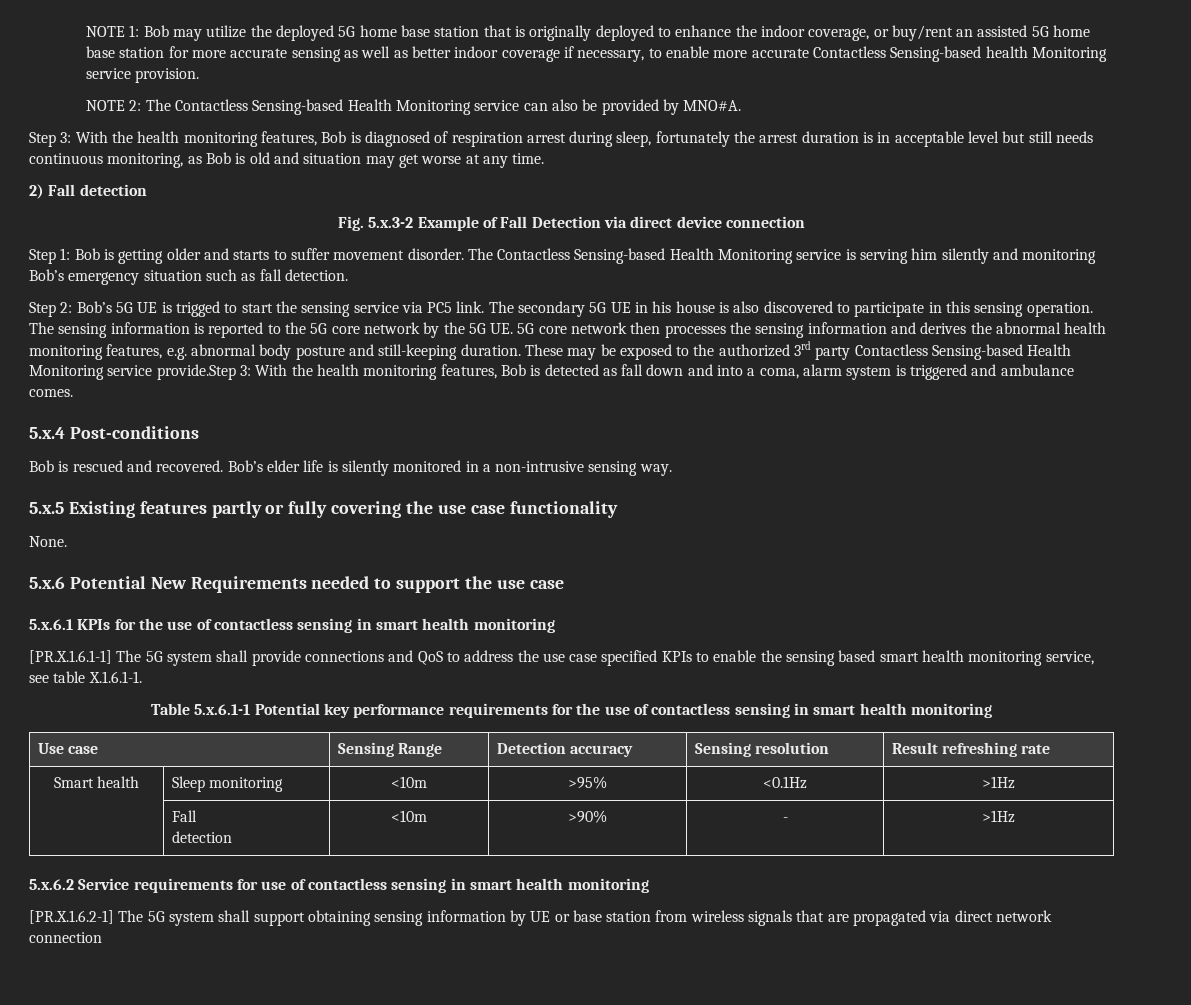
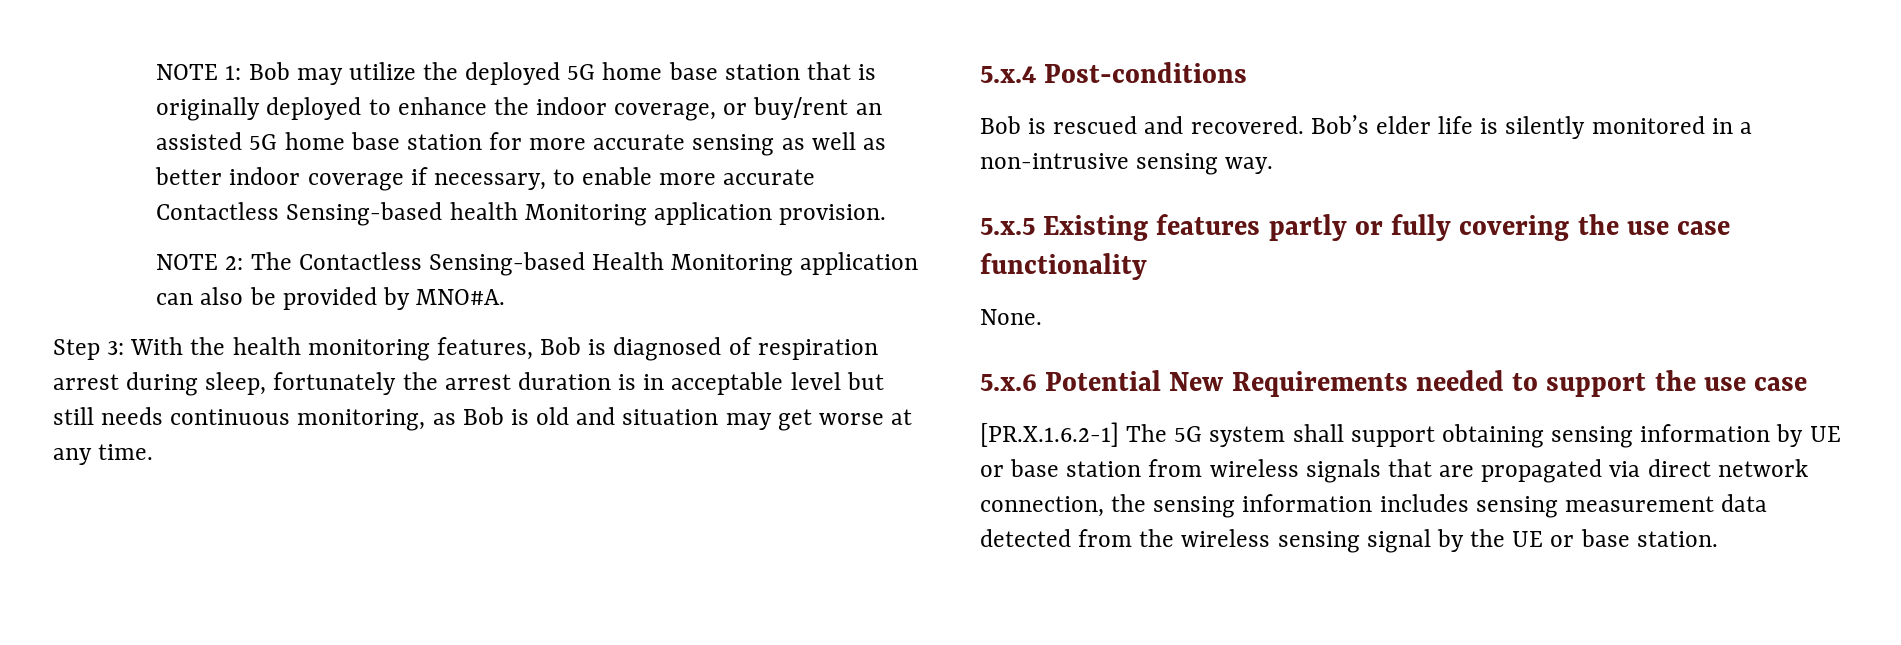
- NOTE 1: Bob may utilize the deployed 5G home base station that is originally deployed to enhance the indoor coverage, or buy/rent an assisted 5G home base station for more accurate sensing as well as better indoor coverage if necessary, to enable more accurate Contactless Sensing-based health Monitoring service provision.
+ NOTE 1: Bob may utilize the deployed 5G home base station that is originally deployed to enhance the indoor coverage, or buy/rent an assisted 5G home base station for more accurate sensing as well as better indoor coverage if necessary, to enable more accurate Contactless Sensing-based health Monitoring application provision.
- NOTE 2: The Contactless Sensing-based Health Monitoring service can also be provided by MNO#A.
+ NOTE 2: The Contactless Sensing-based Health Monitoring application can also be provided by MNO#A.
- 2) Fall detection
- Fig. 5.x.3-2 Example of Fall Detection via direct device connection
- Step 1: Bob is getting older and starts to suffer movement disorder. The Contactless Sensing-based Health Monitoring service is serving him silently and monitoring Bob’s emergency situation such as fall detection.
- Step 2: Bob’s 5G UE is trigged to start the sensing service via PC5 link. The secondary 5G UE in his house is also discovered to participate in this sensing operation. The sensing information is reported to the 5G core network by the 5G UE. 5G core network then processes the sensing information and derives the abnormal health monitoring features, e.g. abnormal body posture and still-keeping duration. These may be exposed to the authorized 3rd party Contactless Sensing-based Health Monitoring service provide.Step 3: With the health monitoring features, Bob is detected as fall down and into a coma, alarm system is triggered and ambulance comes.
- 5.x.6.1 KPIs for the use of contactless sensing in smart health monitoring
- [PR.X.1.6.1-1] The 5G system shall provide connections and QoS to address the use case specified KPIs to enable the sensing based smart health monitoring service, see table X.1.6.1-1.
- Table 5.x.6.1-1 Potential key performance requirements for the use of contactless sensing in smart health monitoring
- Use case | Sensing Range | Detection accuracy | Sensing resolution | Result refreshing rate
- Smart health | Sleep monitoring | <10m | >95% | <0.1Hz | >1Hz
- | Fall
- detection | <10m | >90% | - | >1Hz
- 5.x.6.2 Service requirements for use of contactless sensing in smart health monitoring
- [PR.X.1.6.2-1] The 5G system shall support obtaining sensing information by UE or base station from wireless signals that are propagated via direct network connection
+ [PR.X.1.6.2-1] The 5G system shall support obtaining sensing information by UE or base station from wireless signals that are propagated via direct network connection, the sensing information includes sensing measurement data detected from the wireless sensing signal by the UE or base station.

